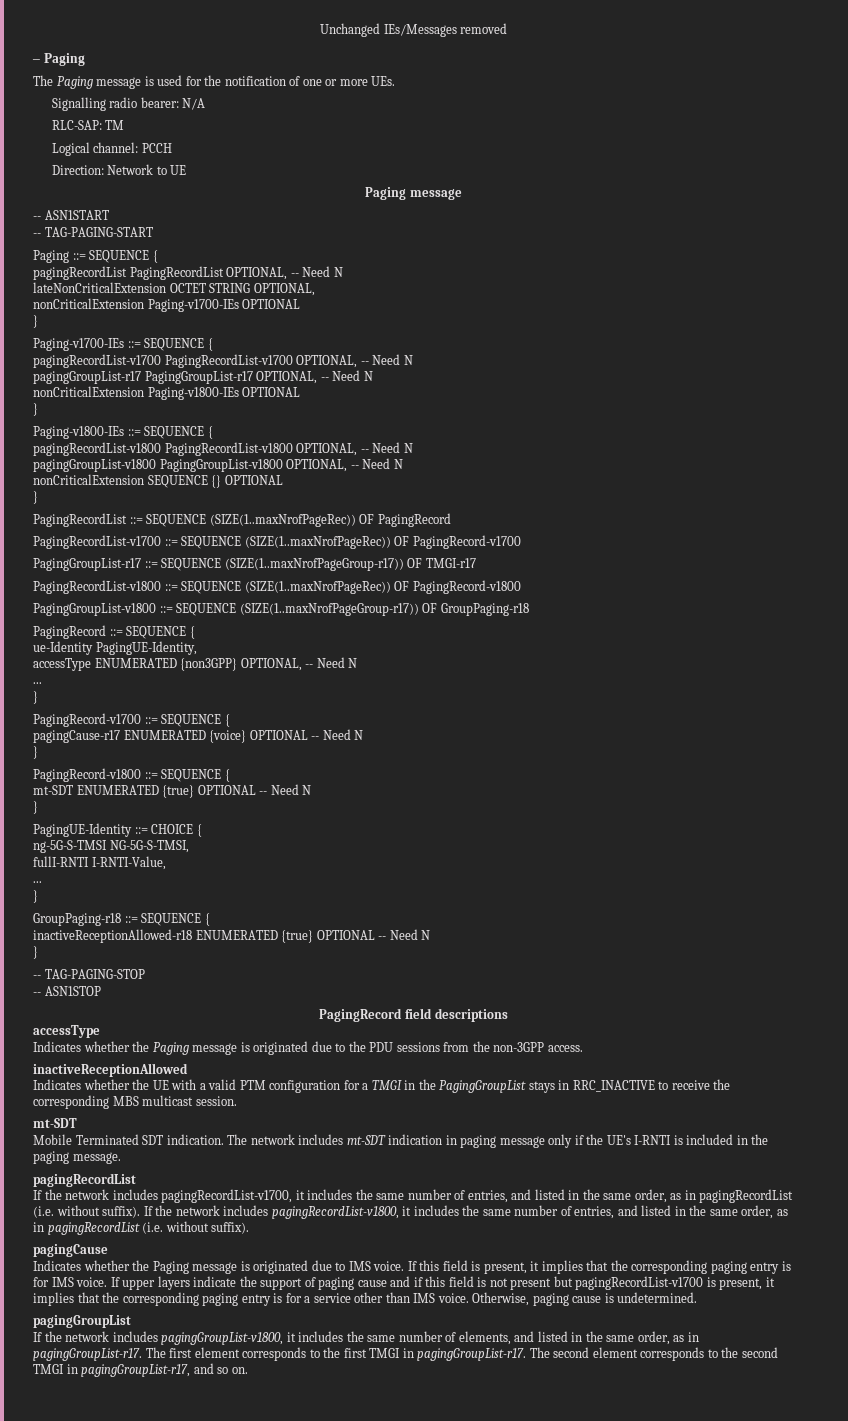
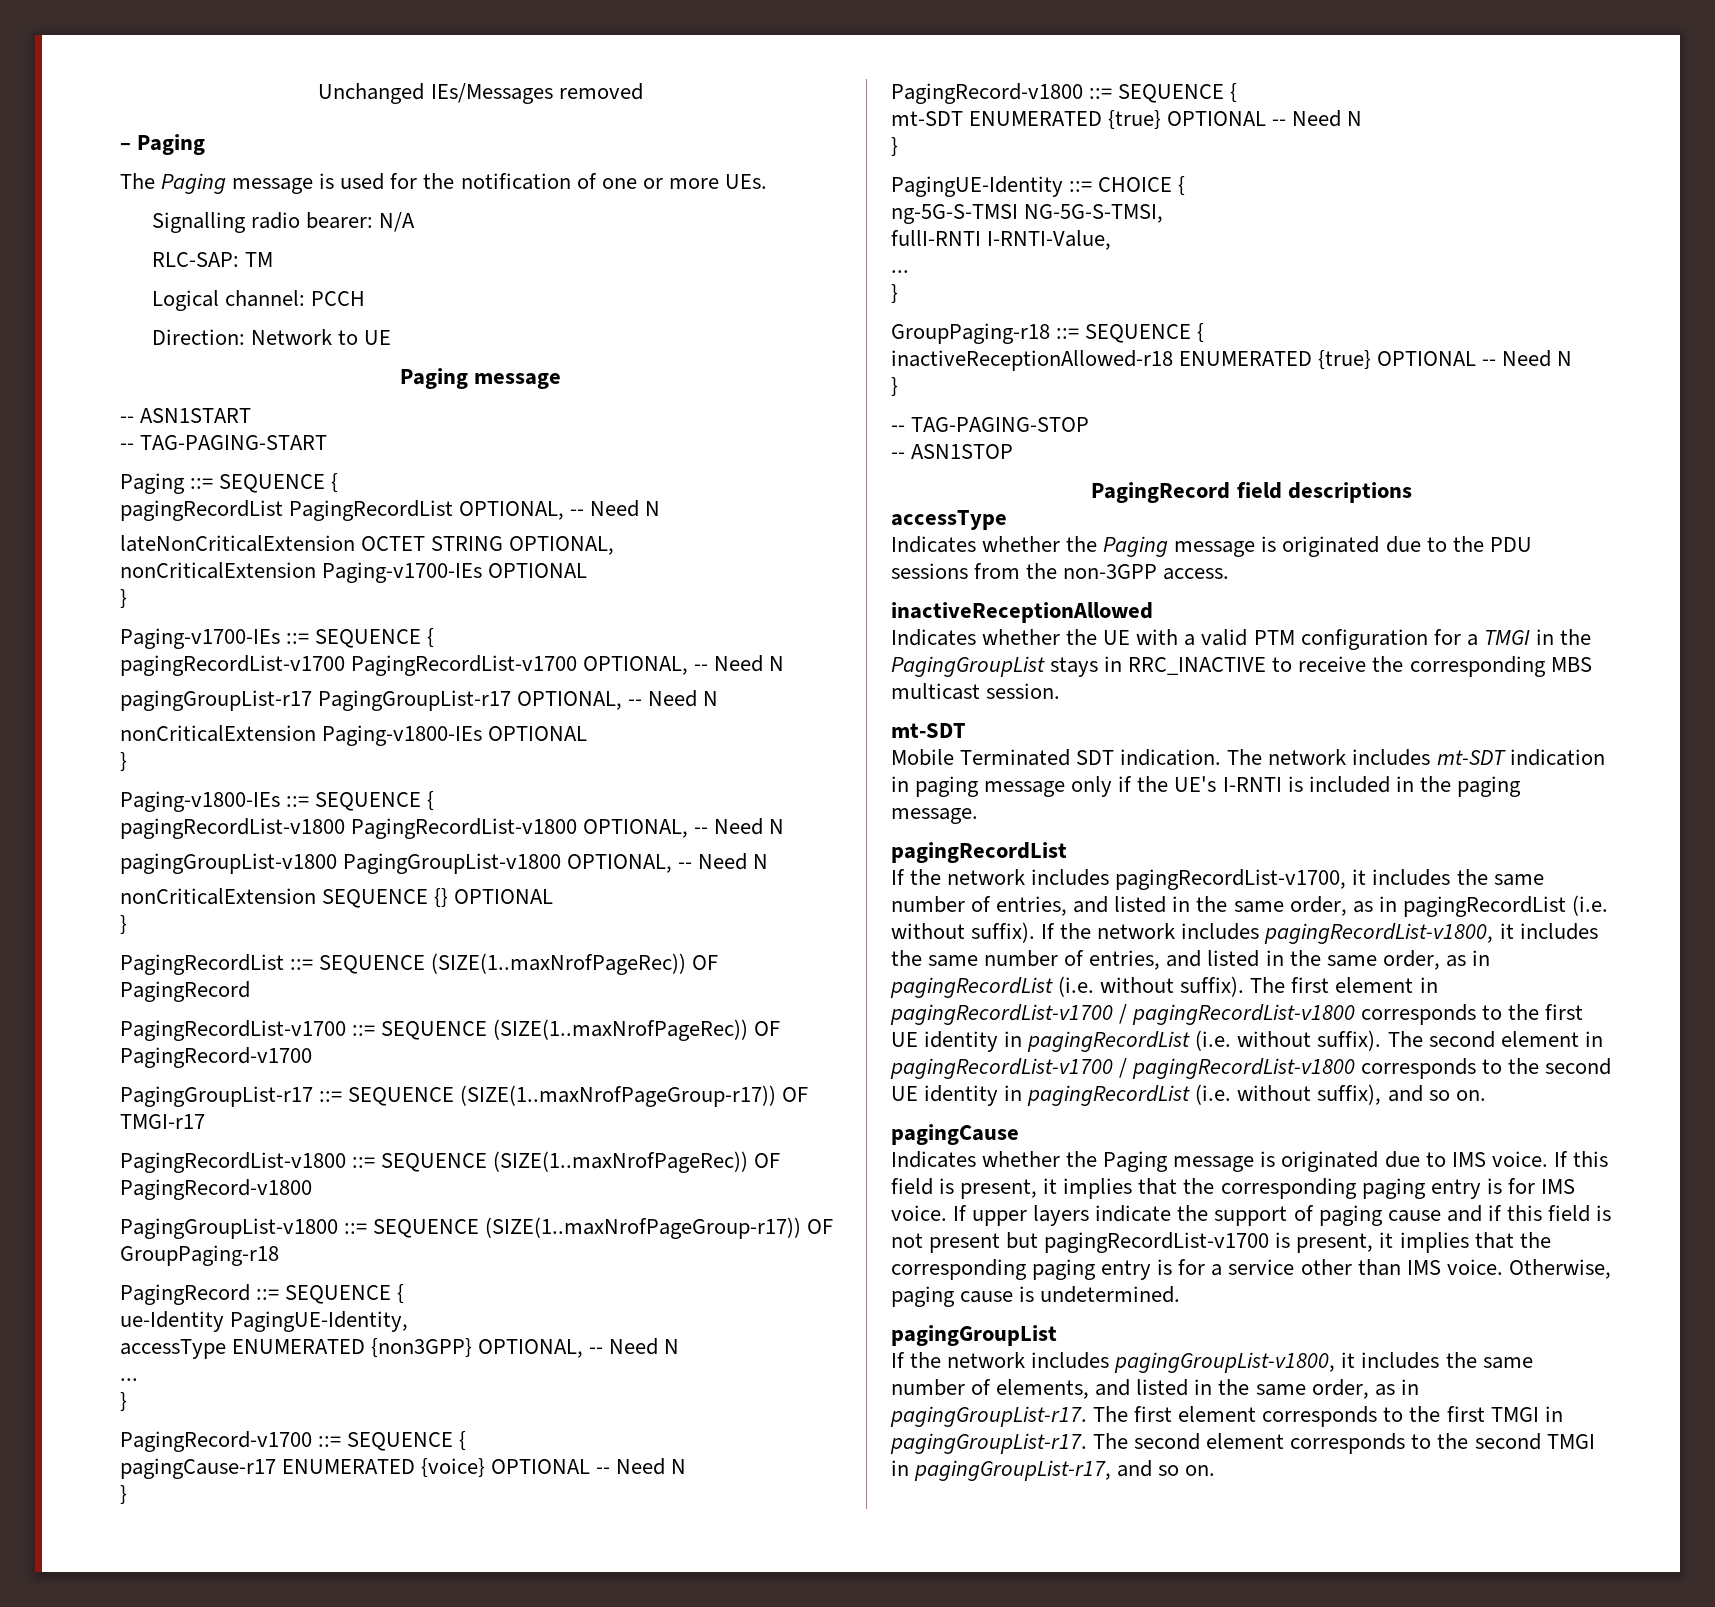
+ The first element in pagingRecordList-v1700 / pagingRecordList-v1800 corresponds to the first UE identity in pagingRecordList (i.e. without suffix). The second element in pagingRecordList-v1700 / pagingRecordList-v1800 corresponds to the second UE identity in pagingRecordList (i.e. without suffix), and so on.

